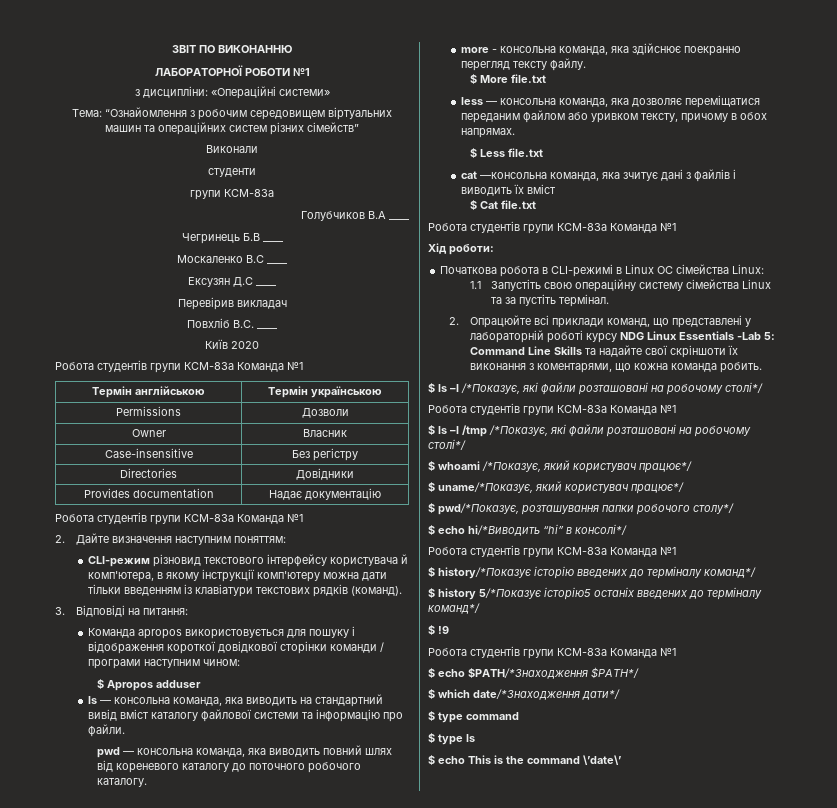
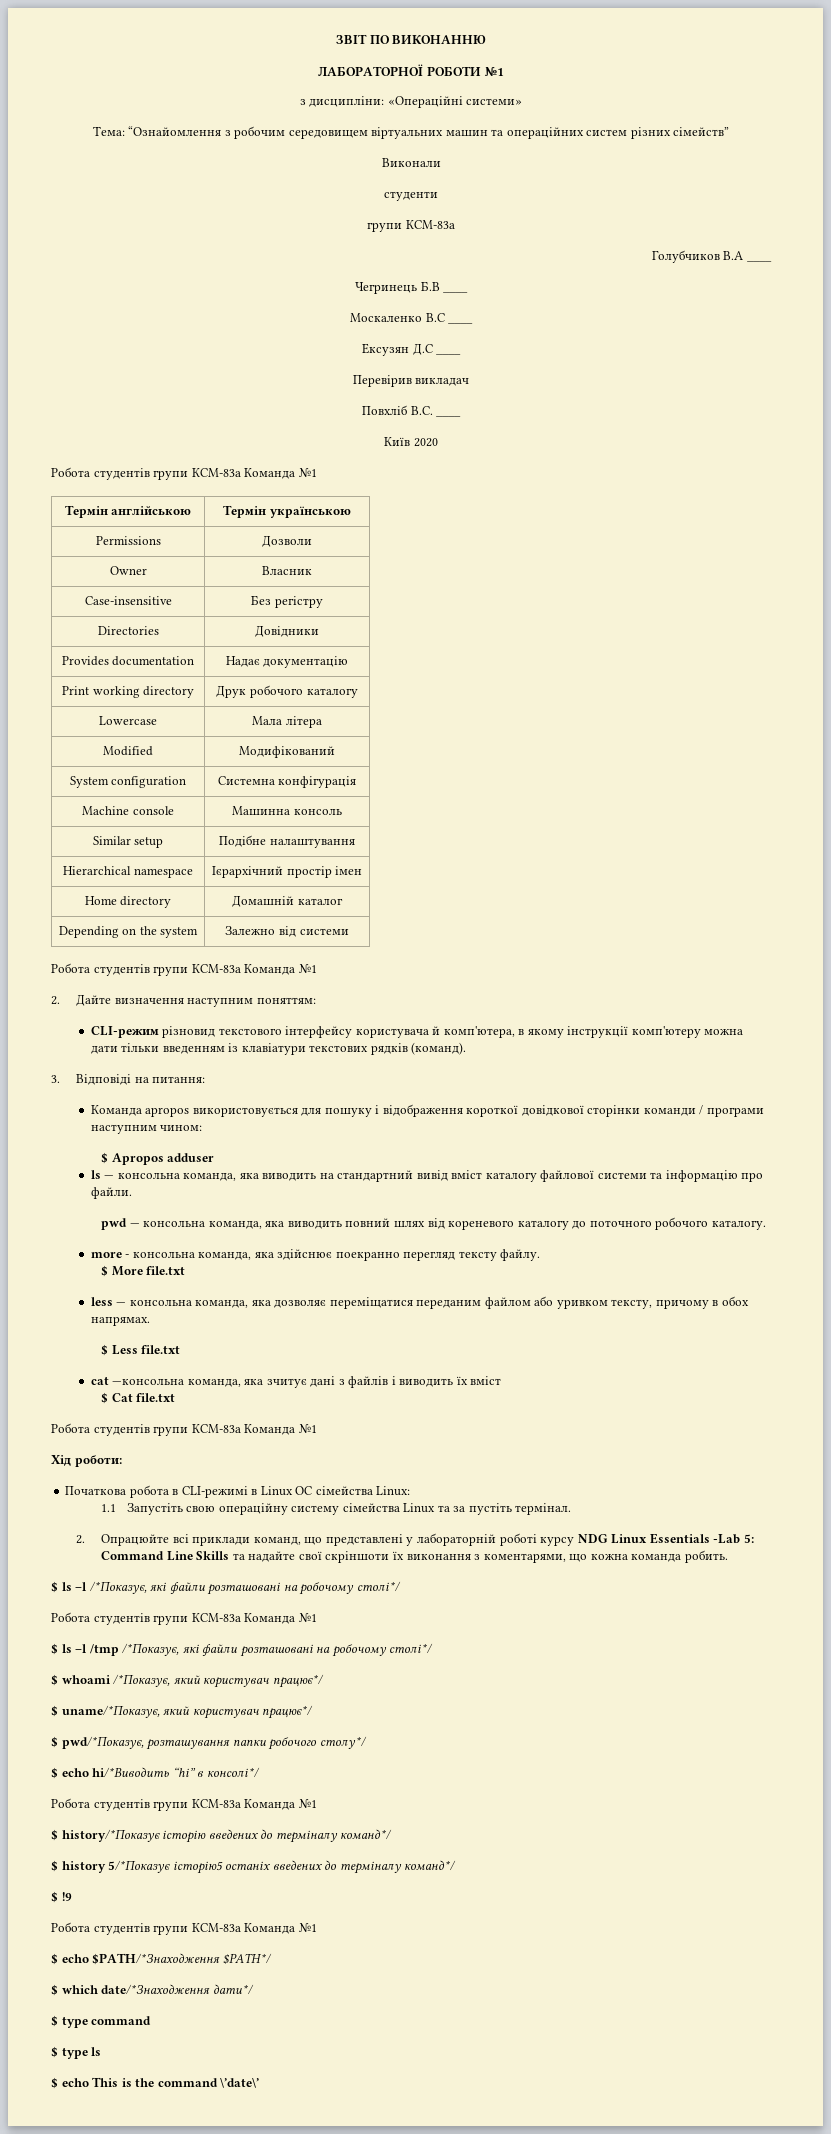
+ Print working directory | Друк робочого каталогу
+ Lowercase | Мала літера
+ Modified | Модифікований
+ System configuration | Системна конфігурація
+ Machine console | Машинна консоль
+ Similar setup | Подібне налаштування
+ Hierarchical namespace | Ієрархічний простір імен
+ Home directory | Домашній каталог
+ Depending on the system | Залежно від системи

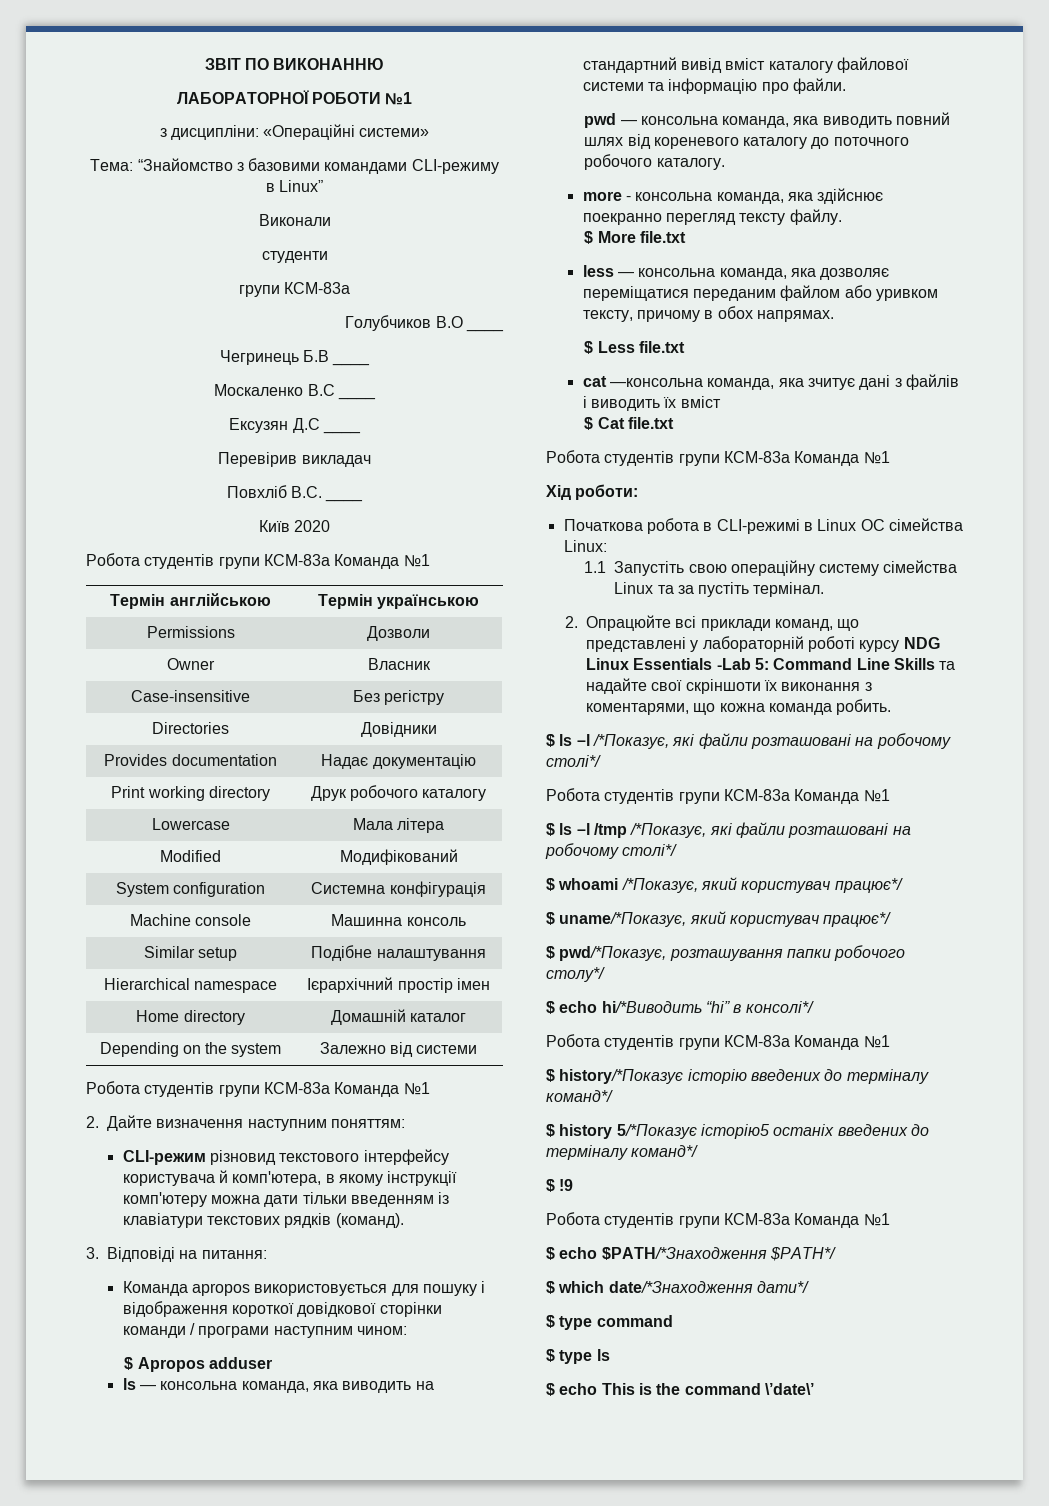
- Тема: “Ознайомлення з робочим середовищем віртуальних машин та операційних систем різних сімейств”
+ Тема: “Знайомство з базовими командами CLI-режиму в Linux”
- Голубчиков В.А ____
+ Голубчиков В.О ____

